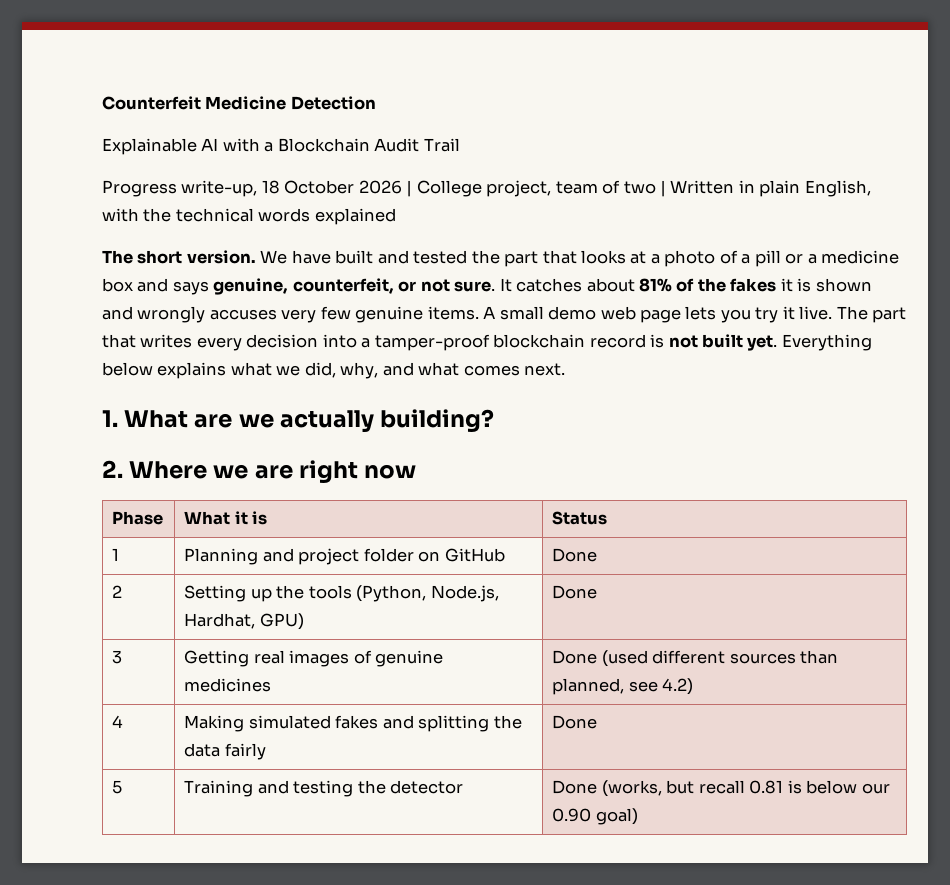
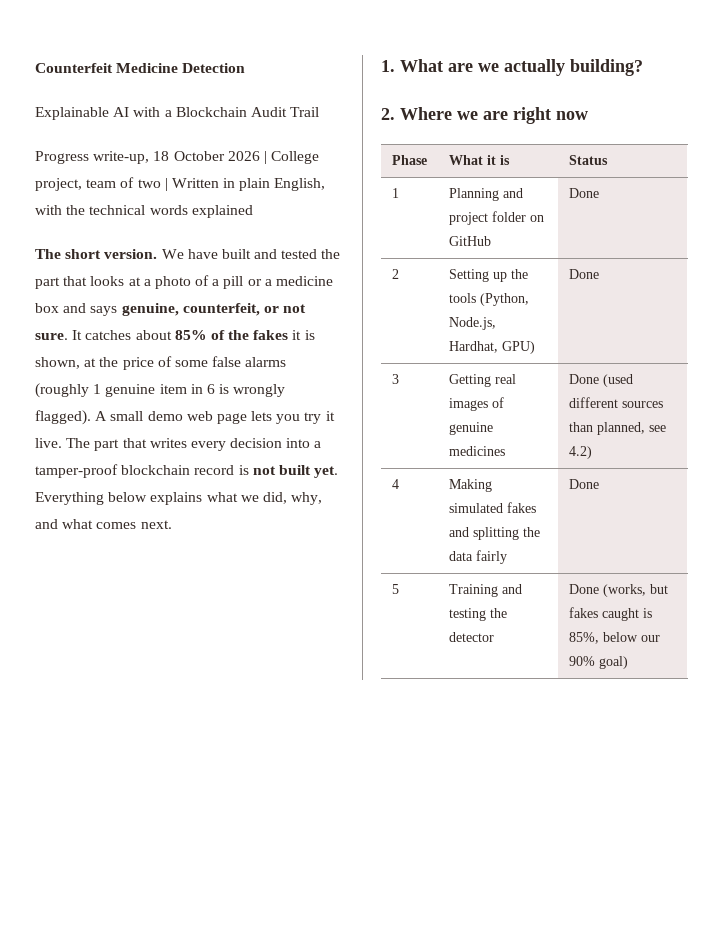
- It catches about 81% of the fakes it is shown and wrongly accuses very few genuine items.
+ It catches about 85% of the fakes it is shown, at the price of some false alarms (roughly 1 genuine item in 6 is wrongly flagged).
- 5 | Training and testing the detector | Done (works, but recall 0.81 is below our 0.90 goal)
+ 5 | Training and testing the detector | Done (works, but fakes caught is 85%, below our 90% goal)

